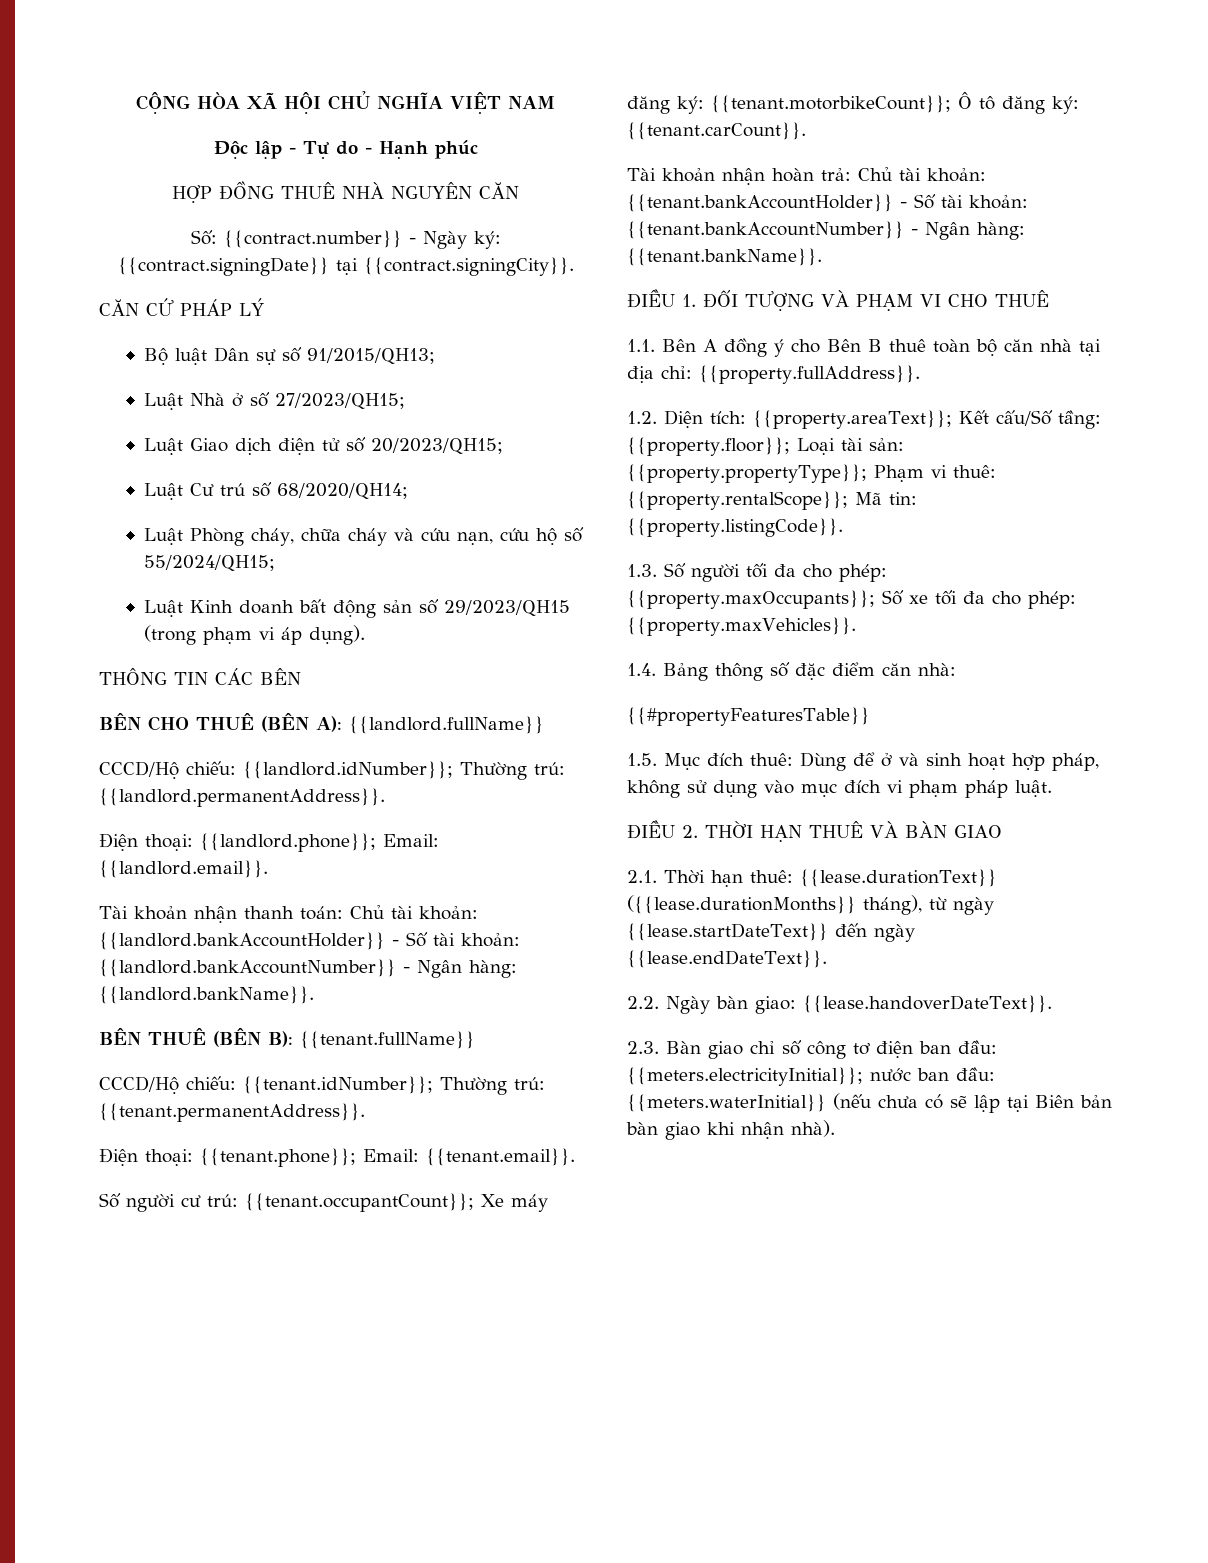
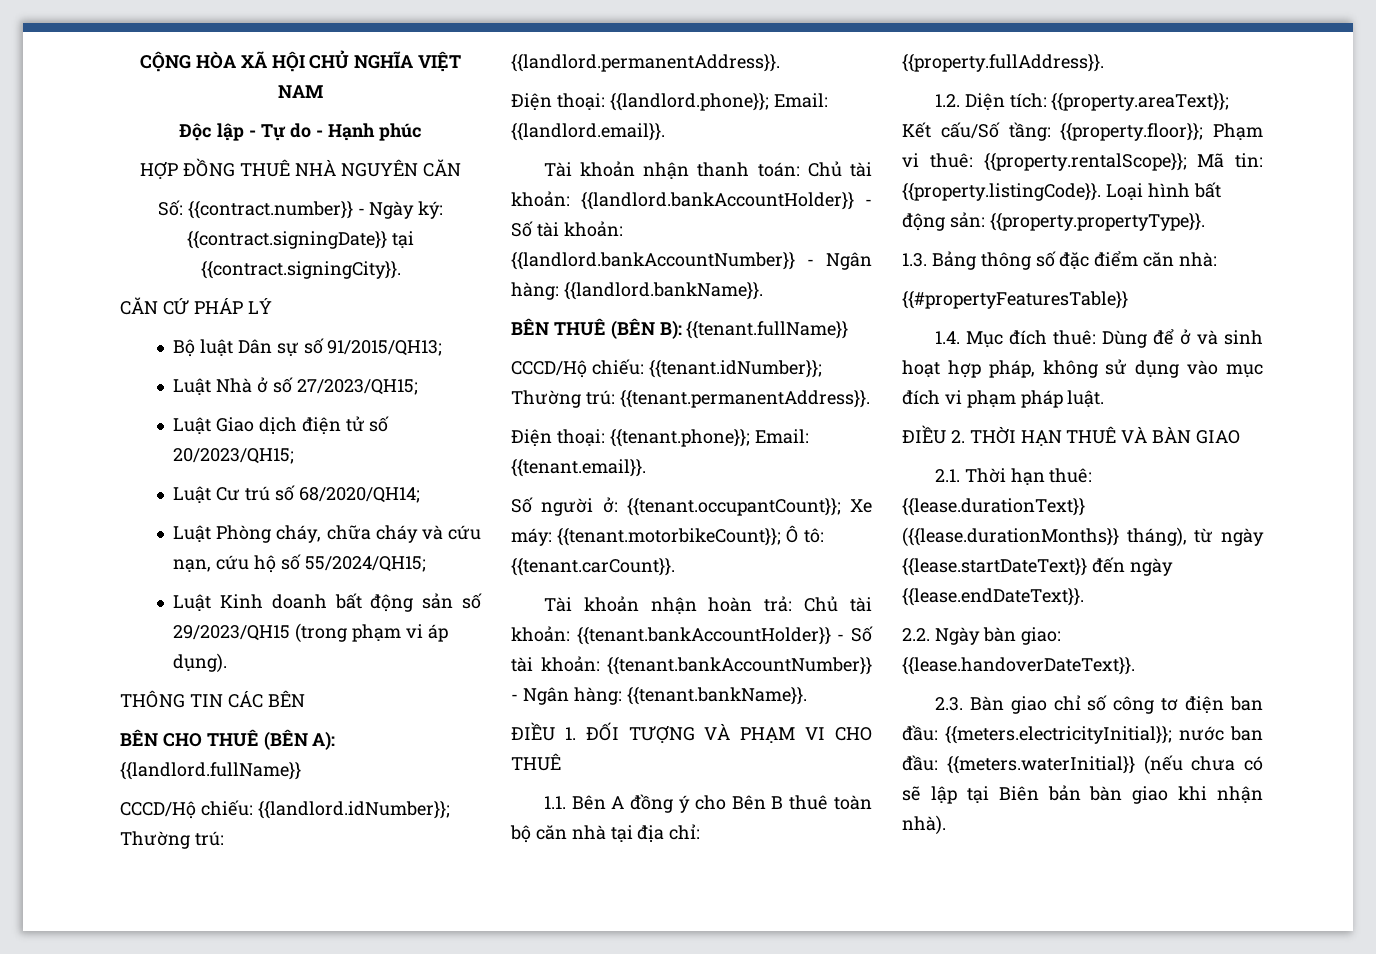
- Số người cư trú: {{tenant.occupantCount}}; Xe máy đăng ký: {{tenant.motorbikeCount}}; Ô tô đăng ký: {{tenant.carCount}}.
+ Số người ở: {{tenant.occupantCount}}; Xe máy: {{tenant.motorbikeCount}}; Ô tô: {{tenant.carCount}}.
- 1.2. Diện tích: {{property.areaText}}; Kết cấu/Số tầng: {{property.floor}}; Loại tài sản: {{property.propertyType}}; Phạm vi thuê: {{property.rentalScope}}; Mã tin: {{property.listingCode}}.
- 1.3. Số người tối đa cho phép: {{property.maxOccupants}}; Số xe tối đa cho phép: {{property.maxVehicles}}.
- 1.4. Bảng thông số đặc điểm căn nhà:
+ 1.2. Diện tích: {{property.areaText}}; Kết cấu/Số tầng: {{property.floor}}; Phạm vi thuê: {{property.rentalScope}}; Mã tin: {{property.listingCode}}. Loại hình bất động sản: {{property.propertyType}}.
+ 1.3. Bảng thông số đặc điểm căn nhà:
- 1.5. Mục đích thuê: Dùng để ở và sinh hoạt hợp pháp, không sử dụng vào mục đích vi phạm pháp luật.
+ 1.4. Mục đích thuê: Dùng để ở và sinh hoạt hợp pháp, không sử dụng vào mục đích vi phạm pháp luật.

